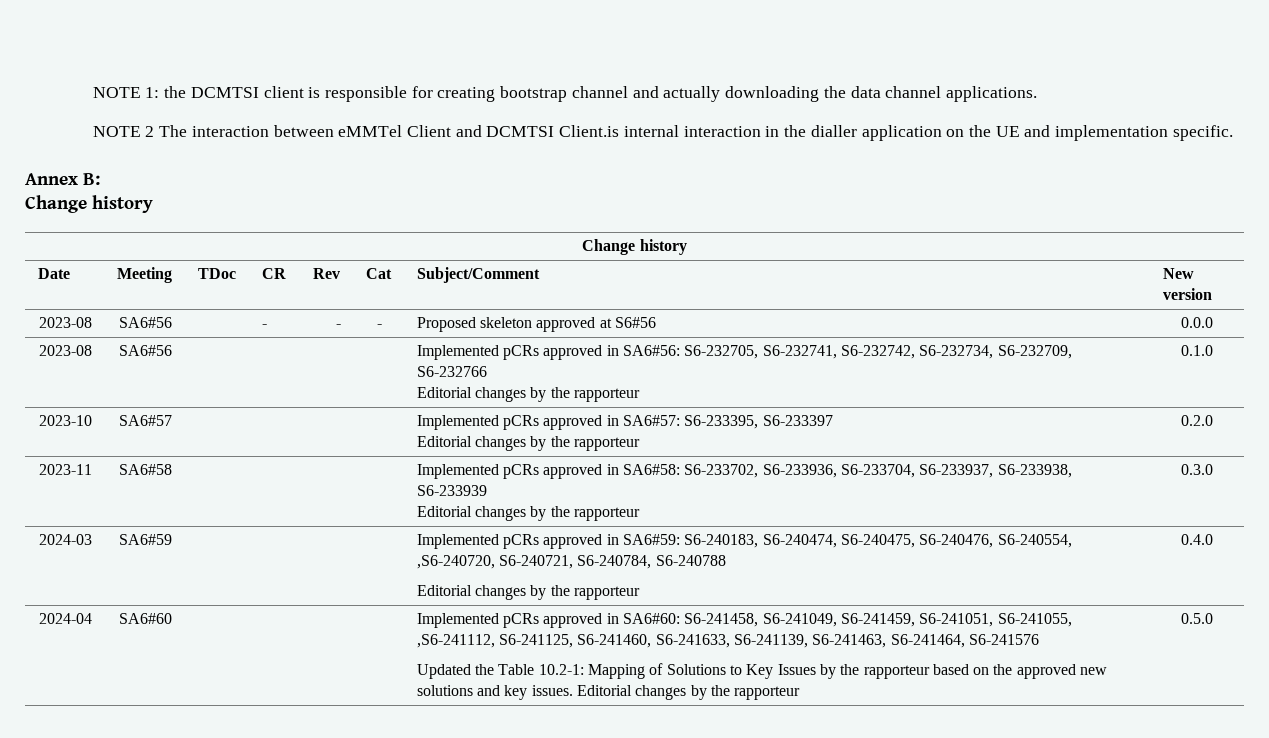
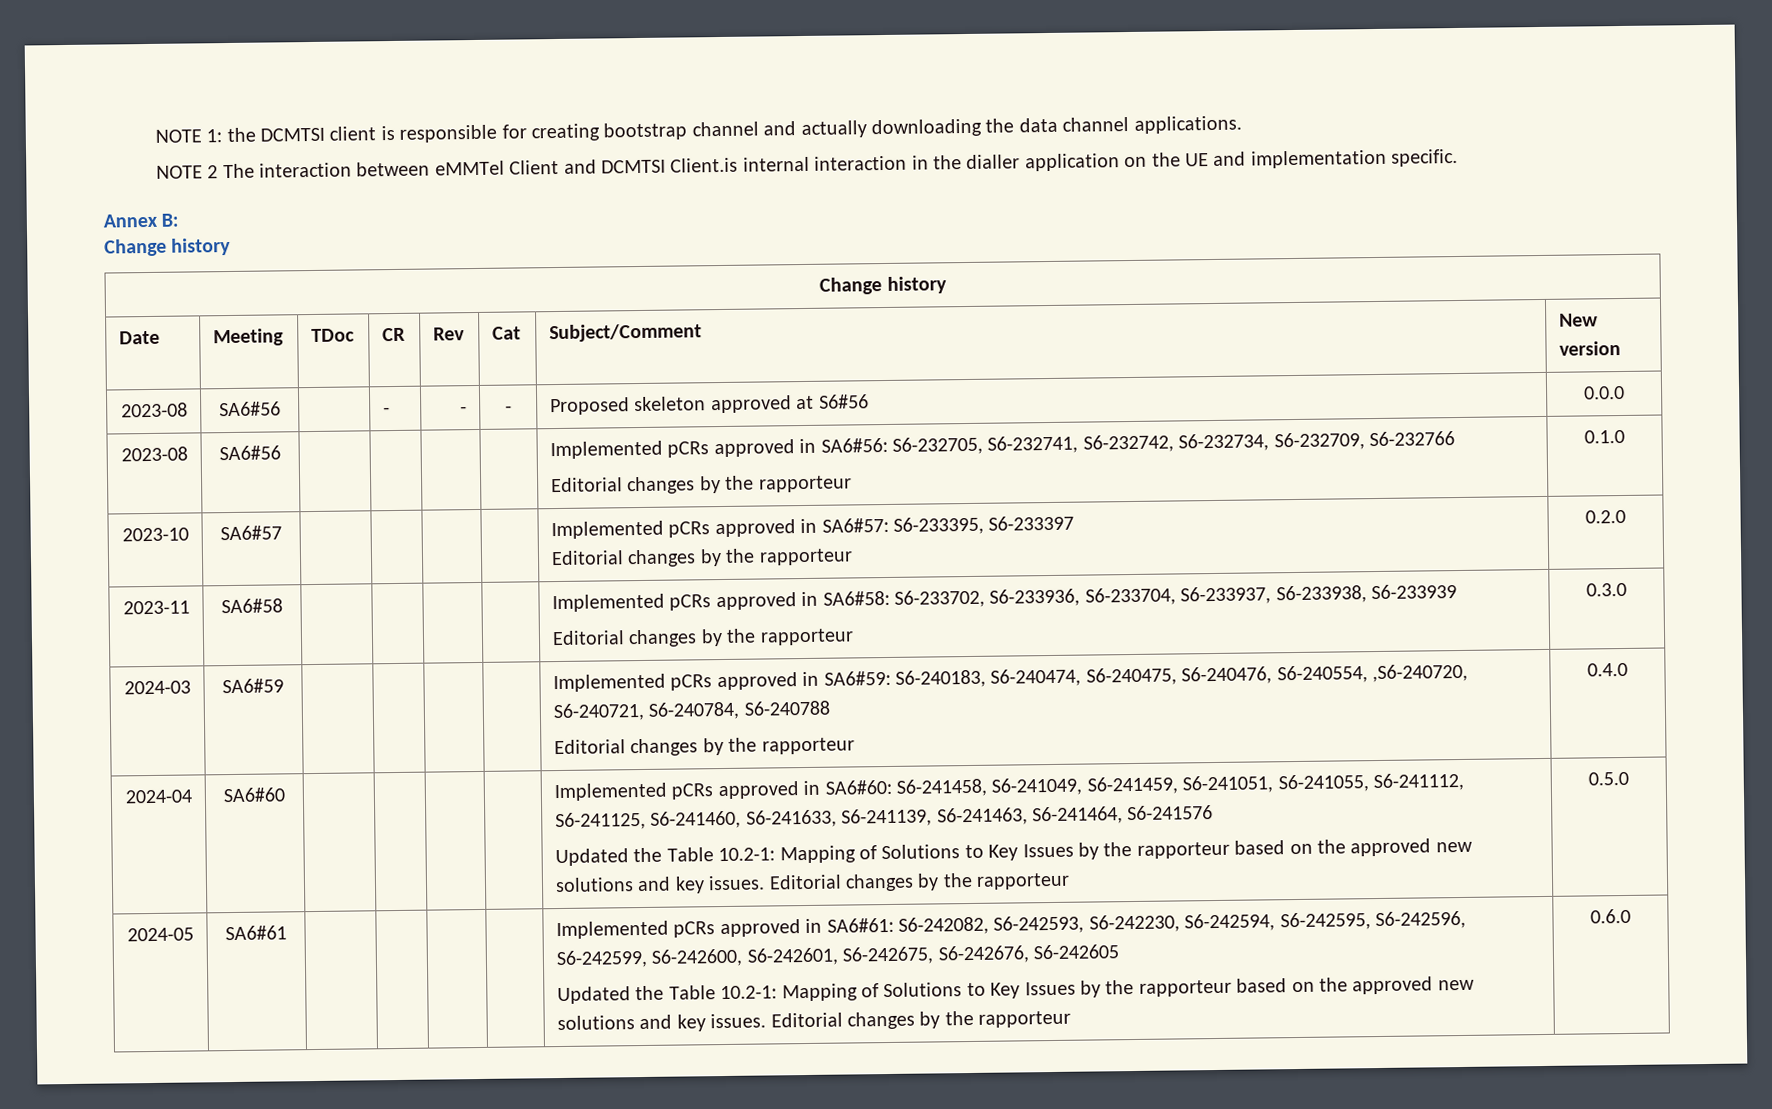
- Implemented pCRs approved in SA6#60: S6-241458, S6-241049, S6-241459, S6-241051, S6-241055, ,S6-241112, S6-241125, S6-241460, S6-241633, S6-241139, S6-241463, S6-241464, S6-241576
+ Implemented pCRs approved in SA6#60: S6-241458, S6-241049, S6-241459, S6-241051, S6-241055, S6-241112, S6-241125, S6-241460, S6-241633, S6-241139, S6-241463, S6-241464, S6-241576
+ 2024-05 | SA6#61 | | | | | Implemented pCRs approved in SA6#61: S6-242082, S6-242593, S6-242230, S6-242594, S6-242595, S6-242596, S6-242599, S6-242600, S6-242601, S6-242675, S6-242676, S6-242605
+ Updated the Table 10.2-1: Mapping of Solutions to Key Issues by the rapporteur based on the approved new solutions and key issues. Editorial changes by the rapporteur | 0.6.0

